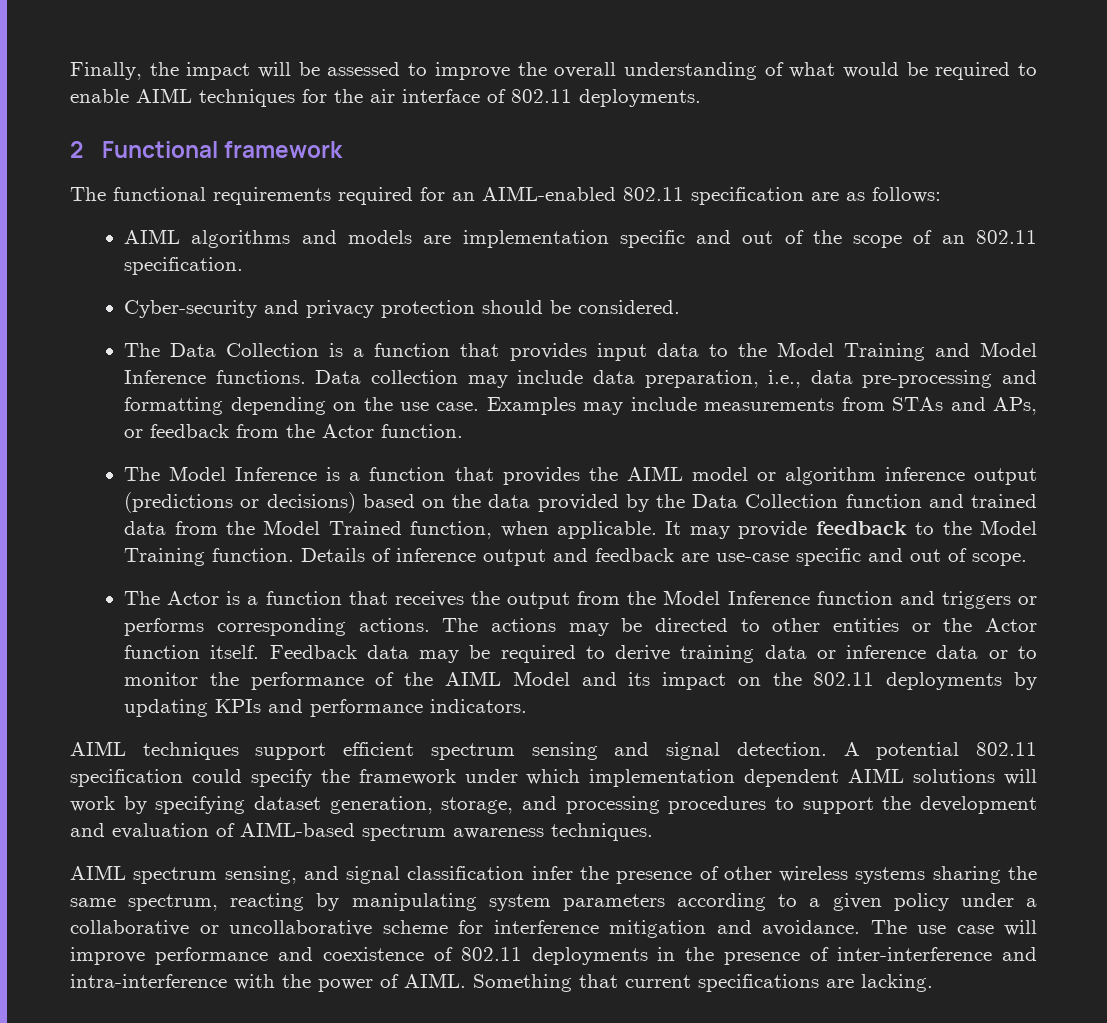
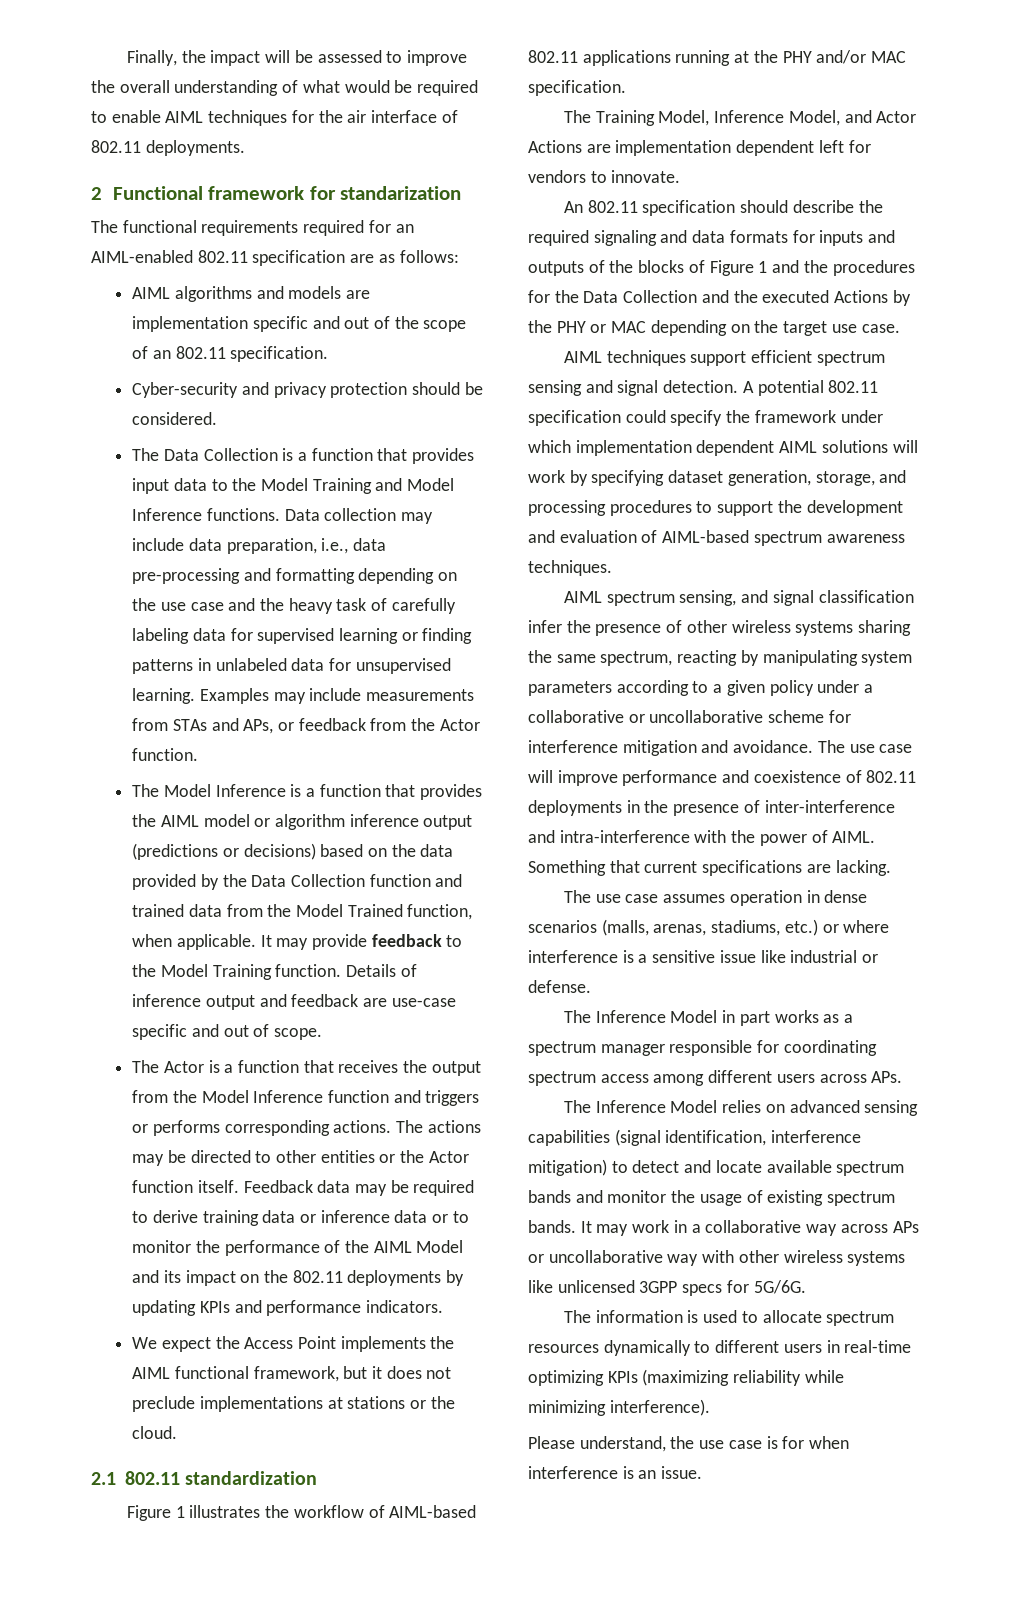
- 2 Functional framework
+ 2 Functional framework for standarization
- Data collection may include data preparation, i.e., data pre-processing and formatting depending on the use case.
+ Data collection may include data preparation, i.e., data pre-processing and formatting depending on the use case and the heavy task of carefully labeling data for supervised learning or finding patterns in unlabeled data for unsupervised learning.
+ We expect the Access Point implements the AIML functional framework, but it does not preclude implementations at stations or the cloud.
+ 2.1 802.11 standardization
+ Figure 1 illustrates the workflow of AIML-based 802.11 applications running at the PHY and/or MAC specification.
+ The Training Model, Inference Model, and Actor Actions are implementation dependent left for vendors to innovate.
+ An 802.11 specification should describe the required signaling and data formats for inputs and outputs of the blocks of Figure 1 and the procedures for the Data Collection and the executed Actions by the PHY or MAC depending on the target use case.
+ The use case assumes operation in dense scenarios (malls, arenas, stadiums, etc.) or where interference is a sensitive issue like industrial or defense.
+ The Inference Model in part works as a spectrum manager responsible for coordinating spectrum access among different users across APs.
+ The Inference Model relies on advanced sensing capabilities (signal identification, interference mitigation) to detect and locate available spectrum bands and monitor the usage of existing spectrum bands. It may work in a collaborative way across APs or uncollaborative way with other wireless systems like unlicensed 3GPP specs for 5G/6G.
+ The information is used to allocate spectrum resources dynamically to different users in real-time optimizing KPIs (maximizing reliability while minimizing interference).
+ Please understand, the use case is for when interference is an issue.

